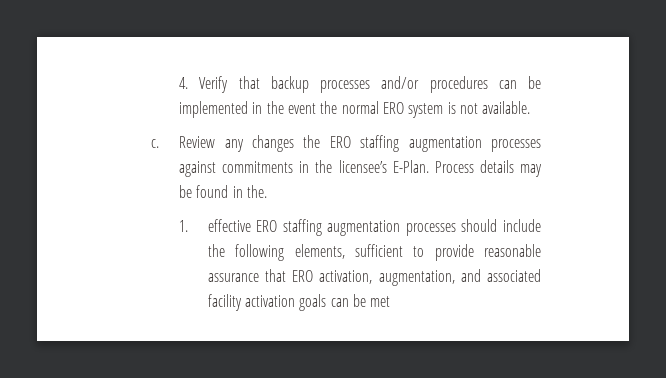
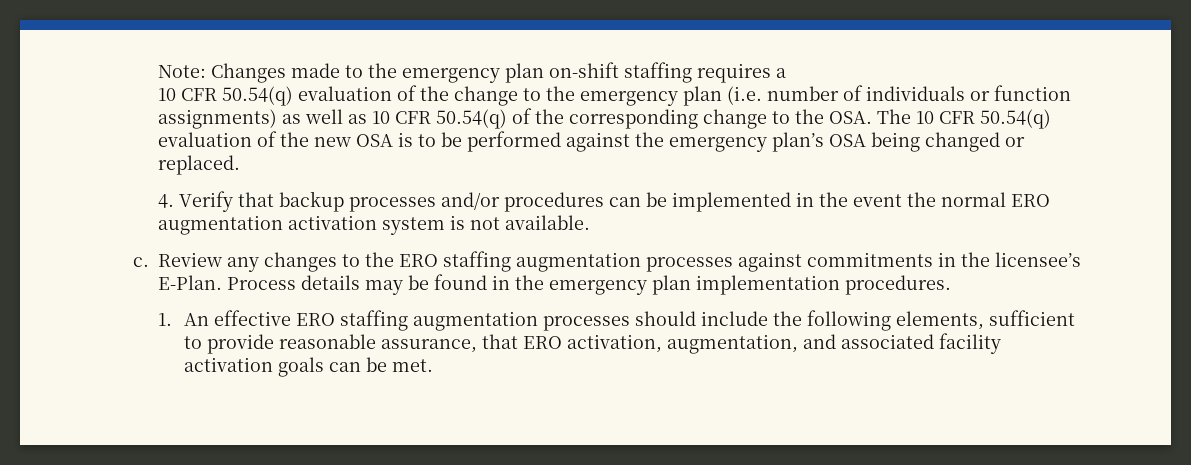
+ Note: Changes made to the emergency plan on-shift staffing requires a
+ 10 CFR 50.54(q) evaluation of the change to the emergency plan (i.e. number of individuals or function assignments) as well as 10 CFR 50.54(q) of the corresponding change to the OSA. The 10 CFR 50.54(q) evaluation of the new OSA is to be performed against the emergency plan’s OSA being changed or replaced.
- 4. Verify that backup processes and/or procedures can be implemented in the event the normal ERO system is not available.
+ 4. Verify that backup processes and/or procedures can be implemented in the event the normal ERO augmentation activation system is not available.
- Review any changes the ERO staffing augmentation processes against commitments in the licensee’s E-Plan.
+ Review any changes to the ERO staffing augmentation processes against commitments in the licensee’s E-Plan.
- Process details may be found in the.
+ Process details may be found in the emergency plan implementation procedures.
- 1. effective ERO staffing augmentation processes should include the following elements, sufficient to provide reasonable assurance that ERO activation, augmentation, and associated facility activation goals can be met
+ 1. An effective ERO staffing augmentation processes should include the following elements, sufficient to provide reasonable assurance, that ERO activation, augmentation, and associated facility activation goals can be met.

